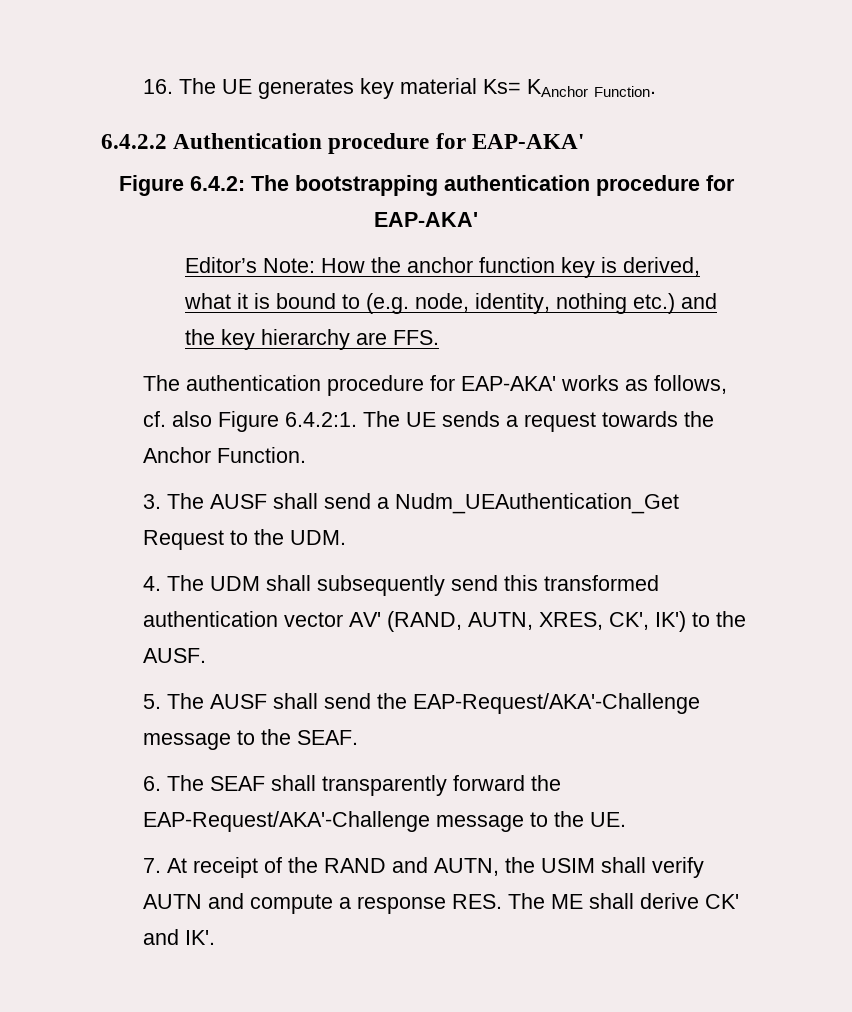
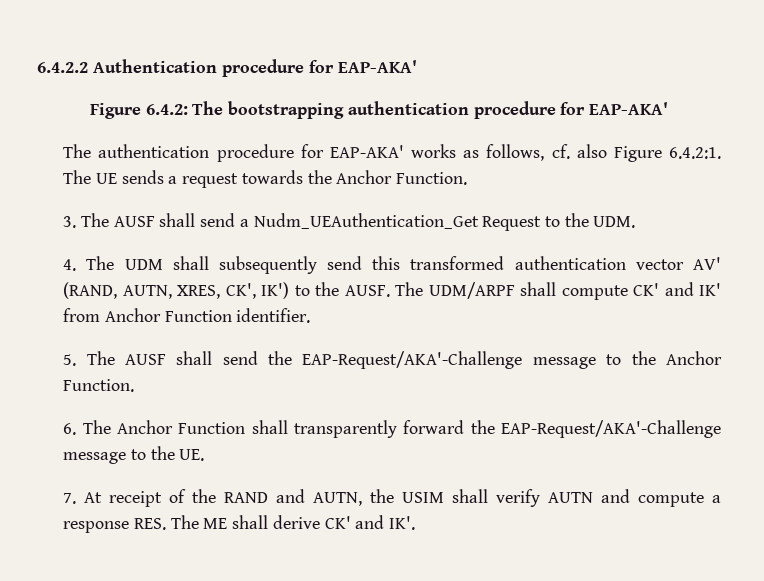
- 16. The UE generates key material Ks= KAnchor Function.
- Editor’s Note: How the anchor function key is derived, what it is bound to (e.g. node, identity, nothing etc.) and the key hierarchy are FFS.
+ The UDM/ARPF shall compute CK' and IK' from Anchor Function identifier.
- 5. The AUSF shall send the EAP-Request/AKA'-Challenge message to the SEAF.
+ 5. The AUSF shall send the EAP-Request/AKA'-Challenge message to the Anchor Function.
- 6. The SEAF shall transparently forward the EAP-Request/AKA'-Challenge message to the UE.
+ 6. The Anchor Function shall transparently forward the EAP-Request/AKA'-Challenge message to the UE.

